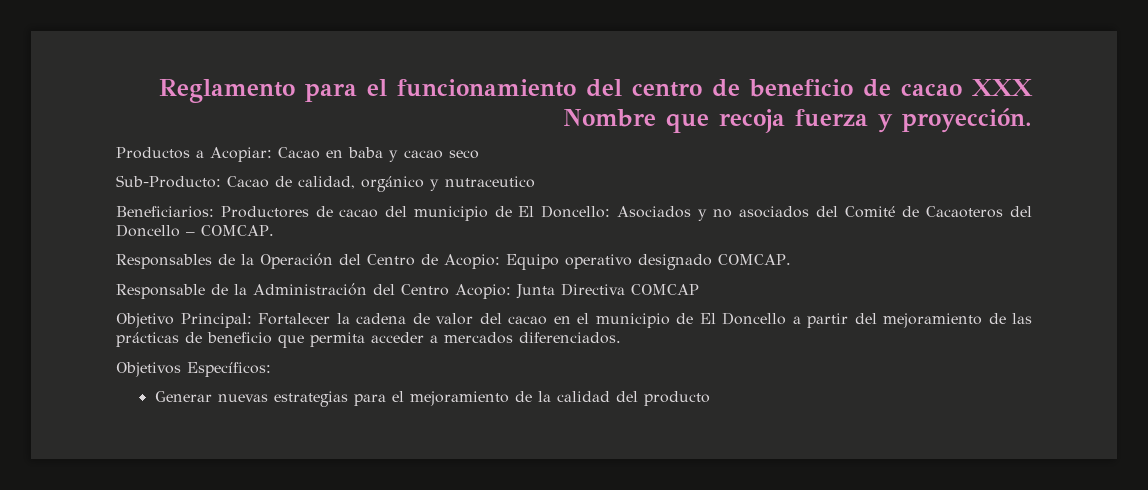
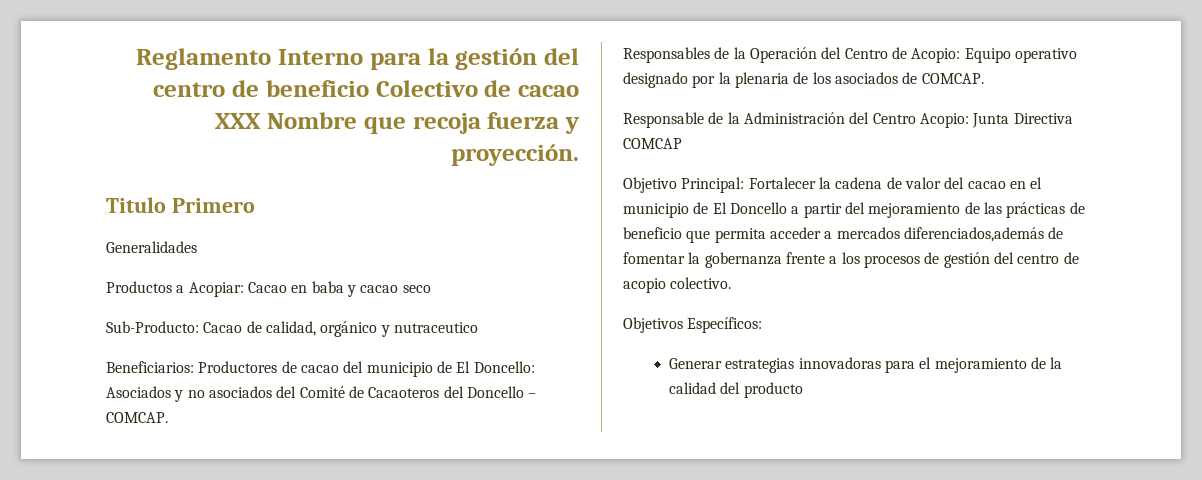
- Reglamento para el funcionamiento del centro de beneficio de cacao XXX Nombre que recoja fuerza y proyección.
+ Reglamento Interno para la gestión del centro de beneficio Colectivo de cacao XXX Nombre que recoja fuerza y proyección.
+ Titulo Primero
+ Generalidades
- Responsables de la Operación del Centro de Acopio: Equipo operativo designado COMCAP.
+ Responsables de la Operación del Centro de Acopio: Equipo operativo designado por la plenaria de los asociados de COMCAP.
- Objetivo Principal: Fortalecer la cadena de valor del cacao en el municipio de El Doncello a partir del mejoramiento de las prácticas de beneficio que permita acceder a mercados diferenciados.
+ Objetivo Principal: Fortalecer la cadena de valor del cacao en el municipio de El Doncello a partir del mejoramiento de las prácticas de beneficio que permita acceder a mercados diferenciados,además de fomentar la gobernanza frente a los procesos de gestión del centro de acopio colectivo.
- Generar nuevas estrategias para el mejoramiento de la calidad del producto
+ Generar estrategias innovadoras para el mejoramiento de la calidad del producto

